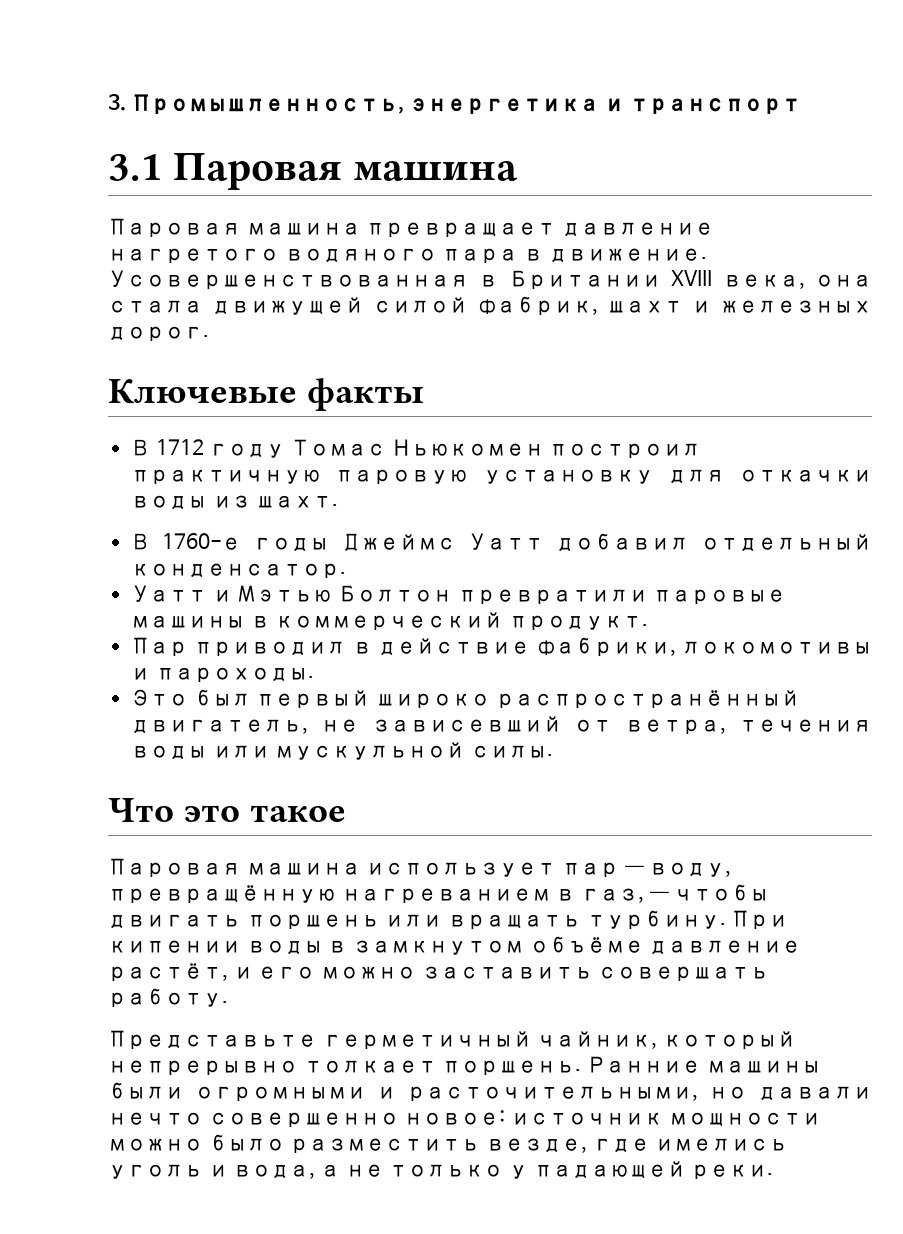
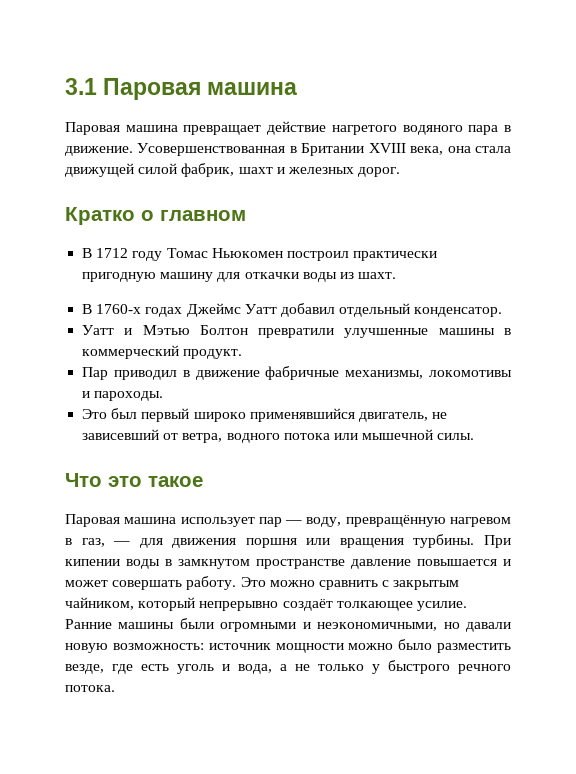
- 3. Промышленность, энергетика и транспорт
- Паровая машина превращает давление нагретого водяного пара в движение.
+ Паровая машина превращает действие нагретого водяного пара в движение.
- Ключевые факты
+ Кратко о главном
- В 1712 году Томас Ньюкомен построил практичную паровую установку для откачки воды из шахт.
+ В 1712 году Томас Ньюкомен построил практически пригодную машину для откачки воды из шахт.
- В 1760-е годы Джеймс Уатт добавил отдельный конденсатор.
+ В 1760-х годах Джеймс Уатт добавил отдельный конденсатор.
- Уатт и Мэтью Болтон превратили паровые машины в коммерческий продукт.
+ Уатт и Мэтью Болтон превратили улучшенные машины в коммерческий продукт.
- Пар приводил в действие фабрики, локомотивы и пароходы.
+ Пар приводил в движение фабричные механизмы, локомотивы и пароходы.
- Это был первый широко распространённый двигатель, не зависевший от ветра, течения воды или мускульной силы.
+ Это был первый широко применявшийся двигатель, не зависевший от ветра, водного потока или мышечной силы.
- Паровая машина использует пар — воду, превращённую нагреванием в газ, — чтобы двигать поршень или вращать турбину.
+ Паровая машина использует пар — воду, превращённую нагревом в газ, — для движения поршня или вращения турбины.
- При кипении воды в замкнутом объёме давление растёт, и его можно заставить совершать работу.
- Представьте герметичный чайник, который непрерывно толкает поршень.
+ При кипении воды в замкнутом пространстве давление повышается и может совершать работу. Это можно сравнить с закрытым чайником, который непрерывно создаёт толкающее усилие.
- Ранние машины были огромными и расточительными, но давали нечто совершенно новое: источник мощности можно было разместить везде, где имелись уголь и вода, а не только у падающей реки.
+ Ранние машины были огромными и неэкономичными, но давали новую возможность: источник мощности можно было разместить везде, где есть уголь и вода, а не только у быстрого речного потока.

